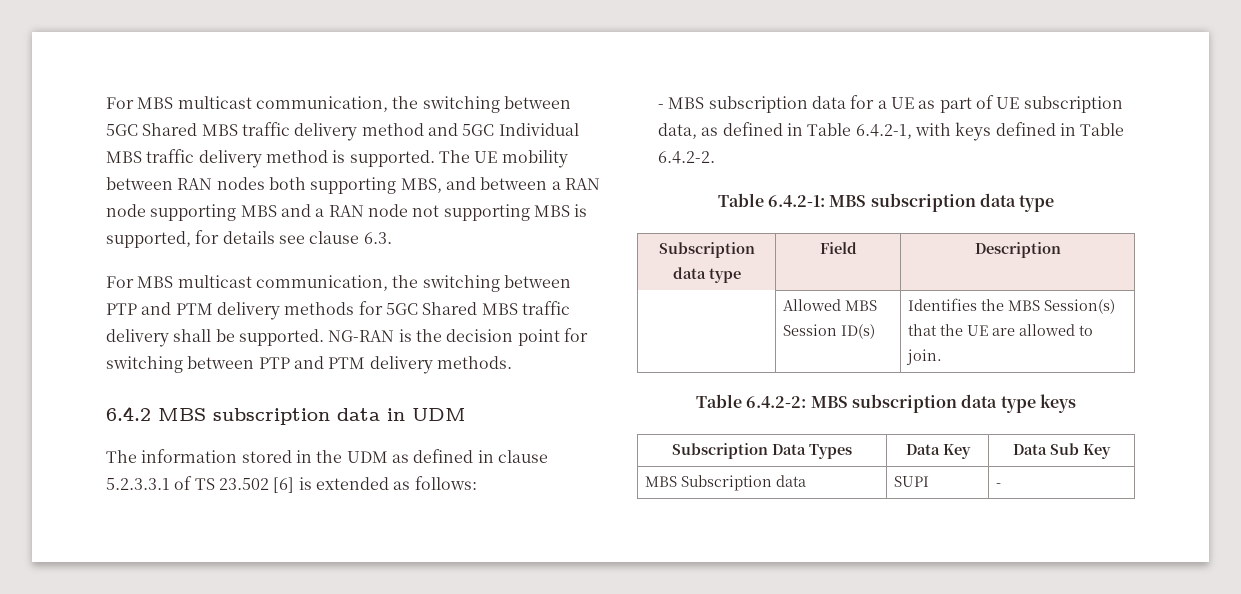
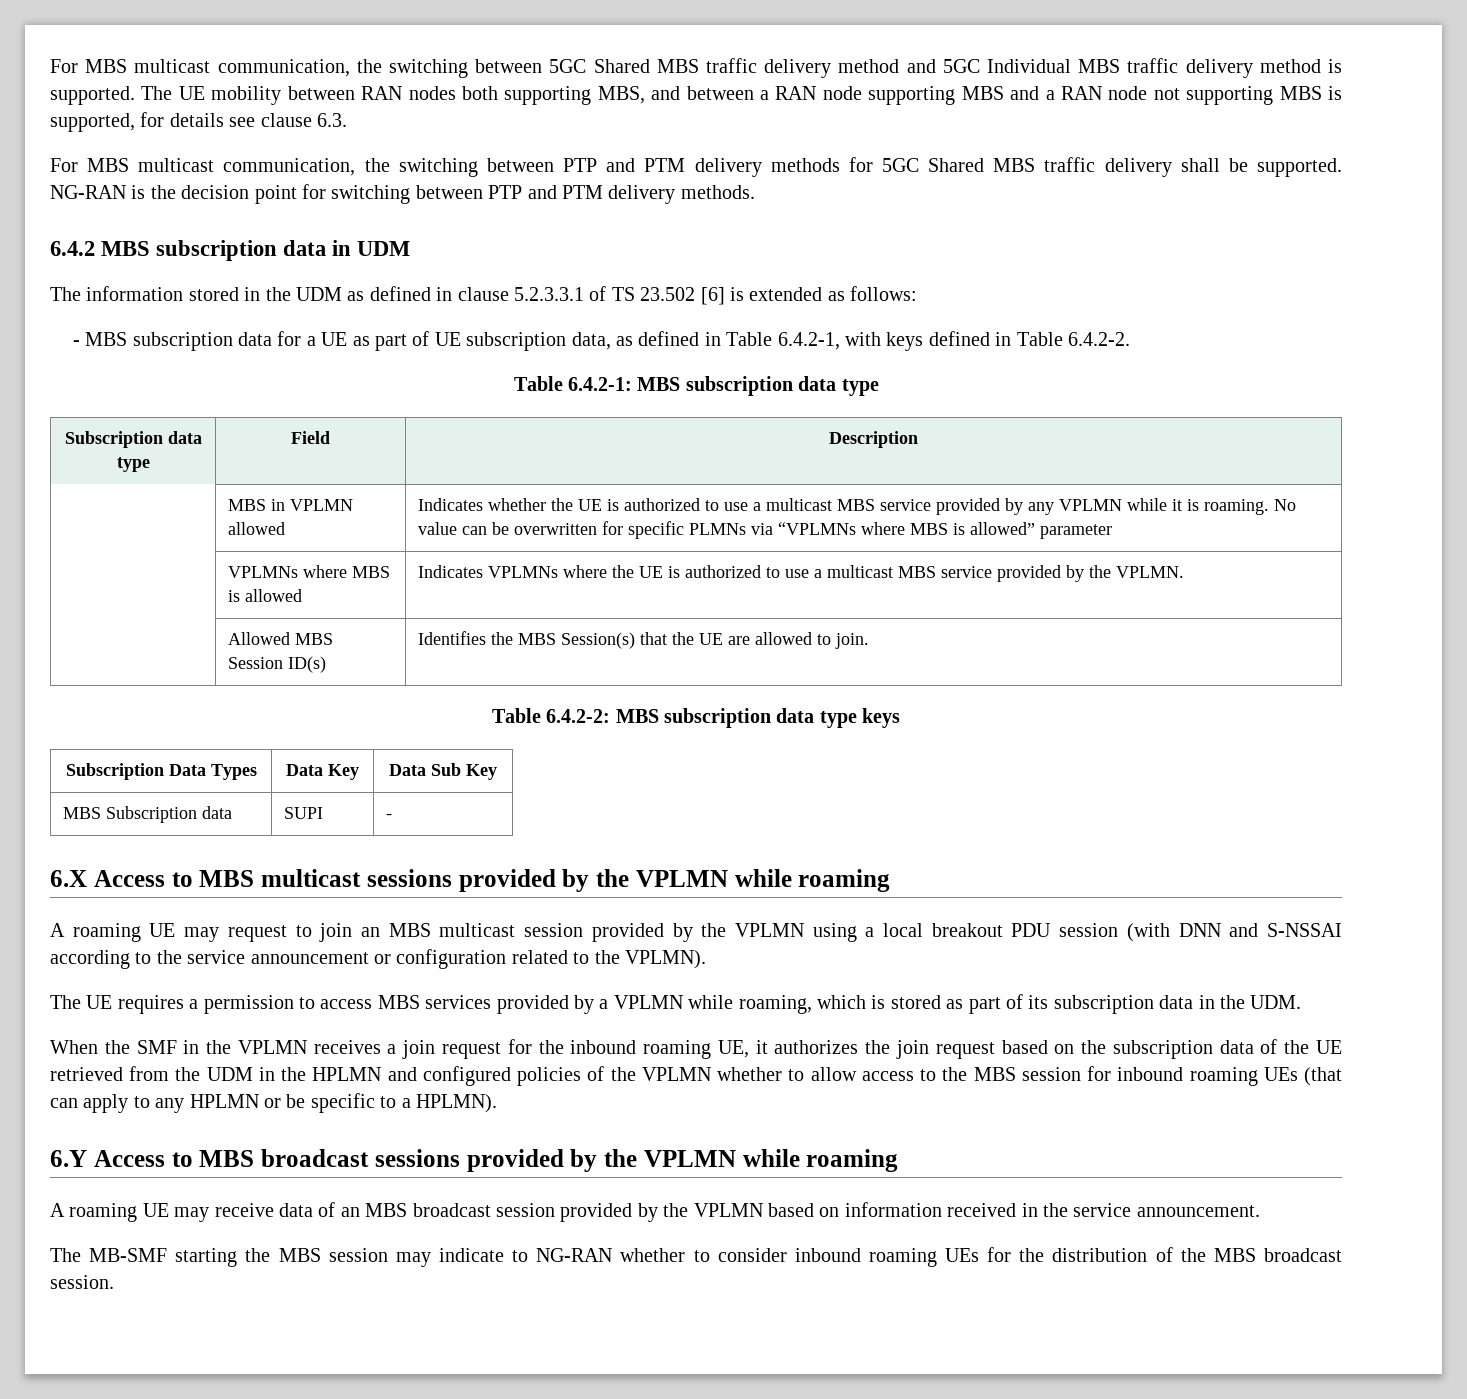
+ | MBS in VPLMN allowed | Indicates whether the UE is authorized to use a multicast MBS service provided by any VPLMN while it is roaming. No value can be overwritten for specific PLMNs via “VPLMNs where MBS is allowed” parameter
+ | VPLMNs where MBS is allowed | Indicates VPLMNs where the UE is authorized to use a multicast MBS service provided by the VPLMN.
+ 6.X Access to MBS multicast sessions provided by the VPLMN while roaming
+ A roaming UE may request to join an MBS multicast session provided by the VPLMN using a local breakout PDU session (with DNN and S-NSSAI according to the service announcement or configuration related to the VPLMN).
+ The UE requires a permission to access MBS services provided by a VPLMN while roaming, which is stored as part of its subscription data in the UDM.
+ When the SMF in the VPLMN receives a join request for the inbound roaming UE, it authorizes the join request based on the subscription data of the UE retrieved from the UDM in the HPLMN and configured policies of the VPLMN whether to allow access to the MBS session for inbound roaming UEs (that can apply to any HPLMN or be specific to a HPLMN).
+ 6.Y Access to MBS broadcast sessions provided by the VPLMN while roaming
+ A roaming UE may receive data of an MBS broadcast session provided by the VPLMN based on information received in the service announcement.
+ The MB-SMF starting the MBS session may indicate to NG-RAN whether to consider inbound roaming UEs for the distribution of the MBS broadcast session.

